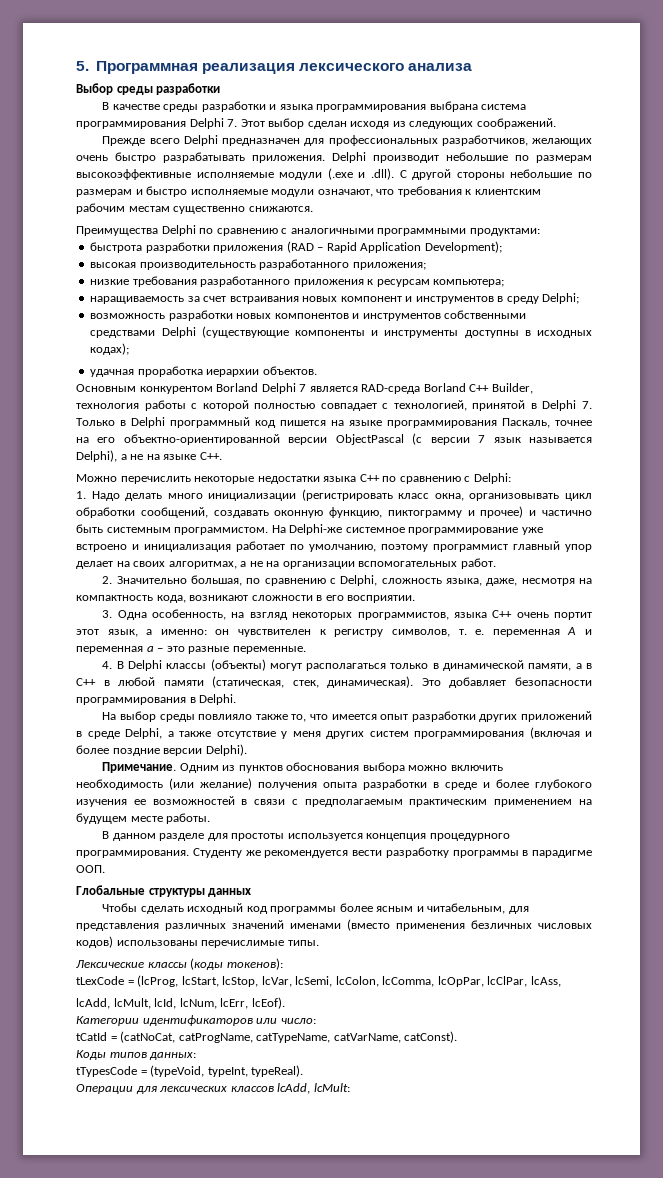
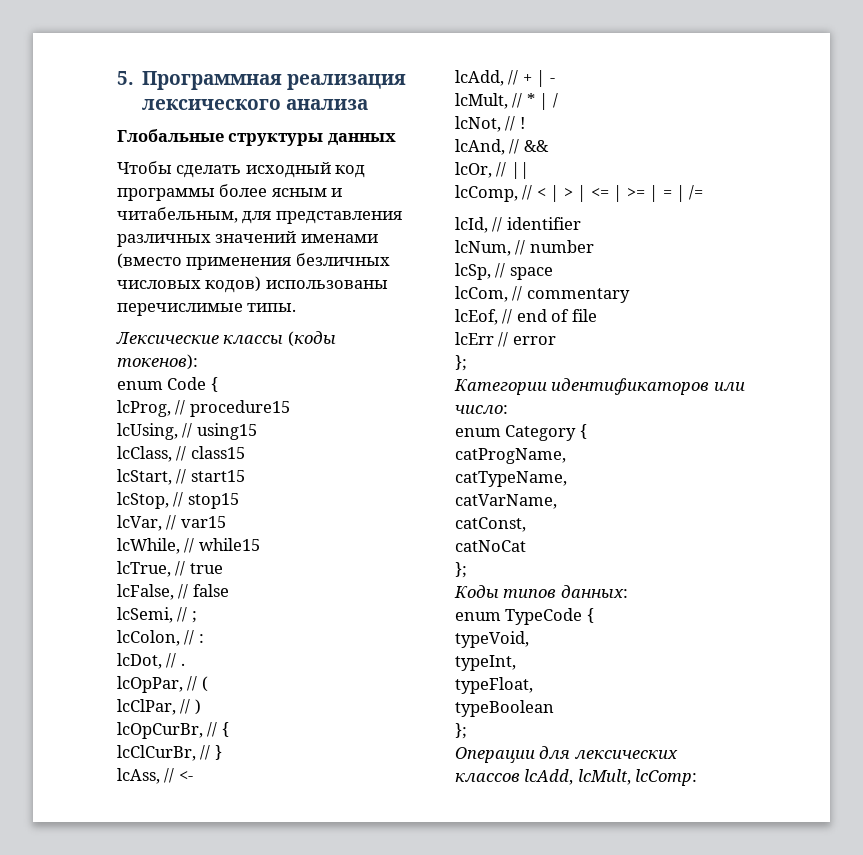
- Выбор среды разработки
- В качестве среды разработки и языка программирования выбрана система программирования Delphi 7. Этот выбор сделан исходя из следующих соображений.
- Прежде всего Delphi предназначен для профессиональных разработчиков, желающих очень быстро разрабатывать приложения. Delphi производит небольшие по размерам высокоэффективные исполняемые модули (.exe и .dll). С другой стороны небольшие по размерам и быстро исполняемые модули означают, что требования к клиентским рабочим местам существенно снижаются.
- Преимущества Delphi по сравнению с аналогичными программными продуктами:
- быстрота разработки приложения (RAD – Rapid Application Development);
- высокая производительность разработанного приложения;
- низкие требования разработанного приложения к ресурсам компьютера;
- наращиваемость за счет встраивания новых компонент и инструментов в среду Delphi;
- возможность разработки новых компонентов и инструментов собственными средствами Delphi (существующие компоненты и инструменты доступны в исходных кодах);
- удачная проработка иерархии объектов.
- Основным конкурентом Borland Delphi 7 является RAD-среда Borland C++ Builder, технология работы с которой полностью совпадает с технологией, принятой в Delphi 7. Только в Delphi программный код пишется на языке программирования Паскаль, точнее на его объектно-ориентированной версии ObjectPascal (с версии 7 язык называется Delphi), а не на языке C++.
- Можно перечислить некоторые недостатки языка С++ по сравнению с Delphi:
- 1. Надо делать много инициализации (регистрировать класс окна, организовывать цикл обработки сообщений, создавать оконную функцию, пиктограмму и прочее) и частично быть системным программистом. На Delphi-же системное программирование уже встроено и инициализация работает по умолчанию, поэтому программист главный упор делает на своих алгоритмах, а не на организации вспомогательных работ.
- 2. Значительно большая, по сравнению с Delphi, сложность языка, даже, несмотря на компактность кода, возникают сложности в его восприятии.
- 3. Одна особенность, на взгляд некоторых программистов, языка С++ очень портит этот язык, а именно: он чувствителен к регистру символов, т. е. переменная A и переменная a – это разные переменные.
- 4. В Delphi классы (объекты) могут располагаться только в динамической памяти, а в C++ в любой памяти (статическая, стек, динамическая). Это добавляет безопасности программирования в Delphi.
- На выбор среды повлияло также то, что имеется опыт разработки других приложений в среде Delphi, а также отсутствие у меня других систем программирования (включая и более поздние версии Delphi).
- Примечание. Одним из пунктов обоснования выбора можно включить необходимость (или желание) получения опыта разработки в среде и более глубокого изучения ее возможностей в связи с предполагаемым практическим применением на будущем месте работы.
- В данном разделе для простоты используется концепция процедурного программирования. Студенту же рекомендуется вести разработку программы в парадигме ООП.
- tLexCode = (lcProg, lcStart, lcStop, lcVar, lcSemi, lcColon, lcComma, lcOpPar, lcClPar, lcAss,
- lcAdd, lcMult, lcId, lcNum, lcErr, lcEof).
+ enum Code {
+ lcProg, // procedure15
+ lcUsing, // using15
+ lcClass, // class15
+ lcStart, // start15
+ lcStop, // stop15
+ lcVar, // var15
+ lcWhile, // while15
+ lcTrue, // true
+ lcFalse, // false
+ lcSemi, // ;
+ lcColon, // :
+ lcDot, // .
+ lcOpPar, // (
+ lcClPar, // )
+ lcOpCurBr, // {
+ lcClCurBr, // }
+ lcAss, // <-
+ lcAdd, // + | -
+ lcMult, // * | /
+ lcNot, // !
+ lcAnd, // &&
+ lcOr, // ||
+ lcComp, // < | > | <= | >= | = | /=
+ lcId, // identifier
+ lcNum, // number
+ lcSp, // space
+ lcCom, // commentary
+ lcEof, // end of file
+ lcErr // error
+ };
- tCatId = (catNoCat, catProgName, catTypeName, catVarName, catConst).
+ enum Category {
+ catProgName,
+ catTypeName,
+ catVarName,
+ catConst,
+ catNoCat
+ };
- tTypesCode = (typeVoid, typeInt, typeReal).
+ enum TypeCode {
+ typeVoid,
+ typeInt,
+ typeFloat,
+ typeBoolean
+ };
- Операции для лексических классов lcAdd, lcMult:
+ Операции для лексических классов lcAdd, lcMult, lcComp:

